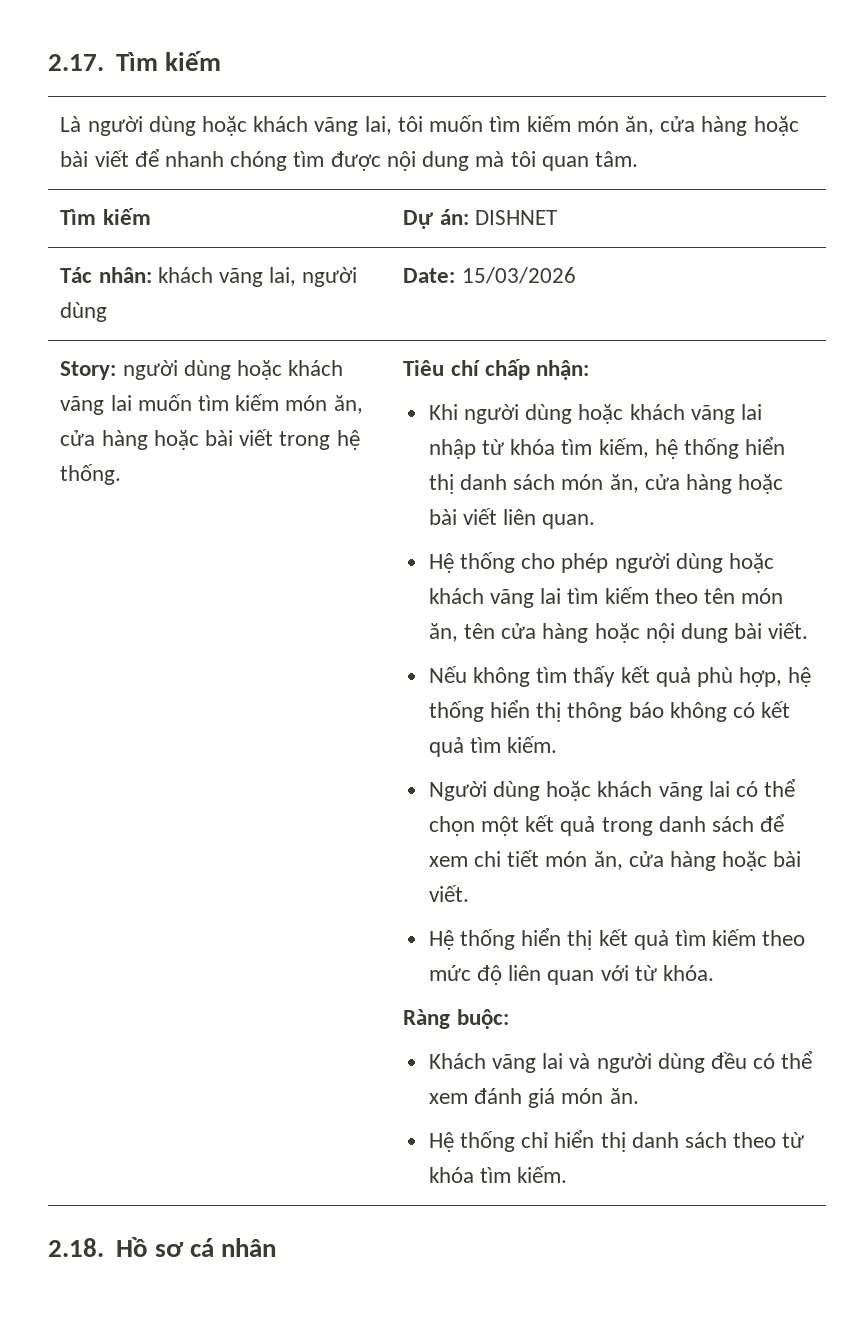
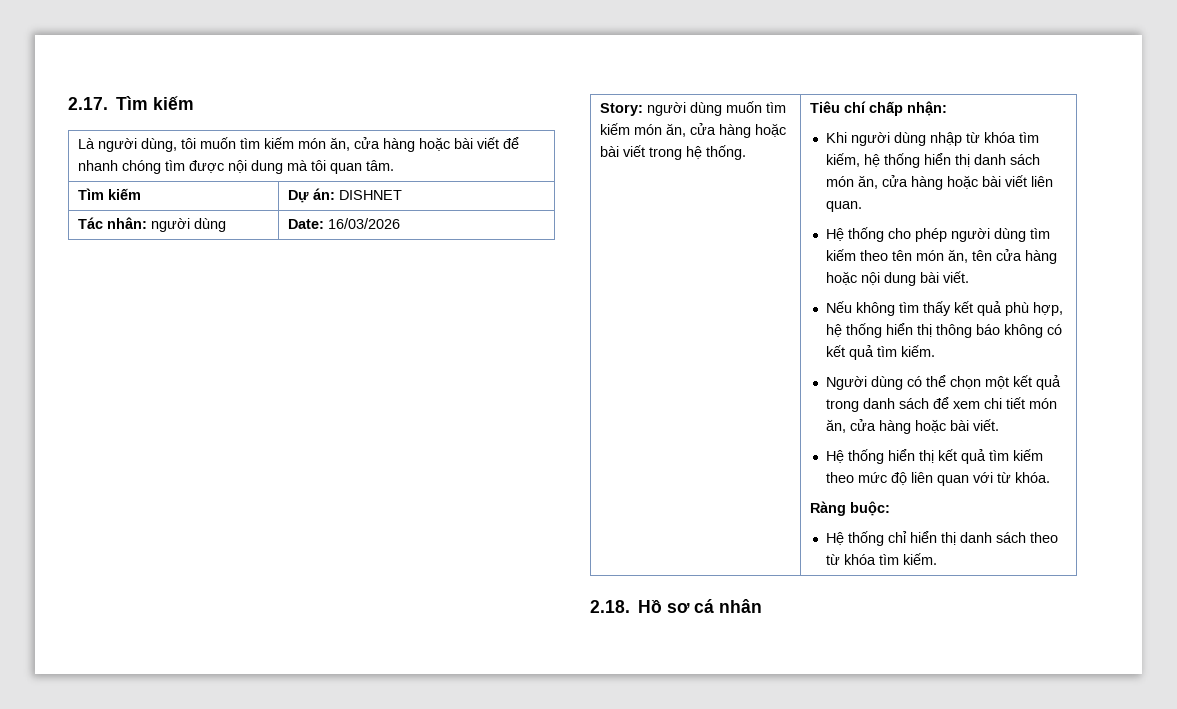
- Là người dùng hoặc khách vãng lai, tôi muốn tìm kiếm món ăn, cửa hàng hoặc bài viết để nhanh chóng tìm được nội dung mà tôi quan tâm.
+ Là người dùng, tôi muốn tìm kiếm món ăn, cửa hàng hoặc bài viết để nhanh chóng tìm được nội dung mà tôi quan tâm.
- Tác nhân: khách vãng lai, người dùng | Date: 15/03/2026
+ Tác nhân: người dùng | Date: 16/03/2026
- Story: người dùng hoặc khách vãng lai muốn tìm kiếm món ăn, cửa hàng hoặc bài viết trong hệ thống.
+ Story: người dùng muốn tìm kiếm món ăn, cửa hàng hoặc bài viết trong hệ thống.
- Khi người dùng hoặc khách vãng lai nhập từ khóa tìm kiếm, hệ thống hiển thị danh sách món ăn, cửa hàng hoặc bài viết liên quan.
+ Khi người dùng nhập từ khóa tìm kiếm, hệ thống hiển thị danh sách món ăn, cửa hàng hoặc bài viết liên quan.
- Hệ thống cho phép người dùng hoặc khách vãng lai tìm kiếm theo tên món ăn, tên cửa hàng hoặc nội dung bài viết.
+ Hệ thống cho phép người dùng tìm kiếm theo tên món ăn, tên cửa hàng hoặc nội dung bài viết.
- Người dùng hoặc khách vãng lai có thể chọn một kết quả trong danh sách để xem chi tiết món ăn, cửa hàng hoặc bài viết.
+ Người dùng có thể chọn một kết quả trong danh sách để xem chi tiết món ăn, cửa hàng hoặc bài viết.
- Khách vãng lai và người dùng đều có thể xem đánh giá món ăn.

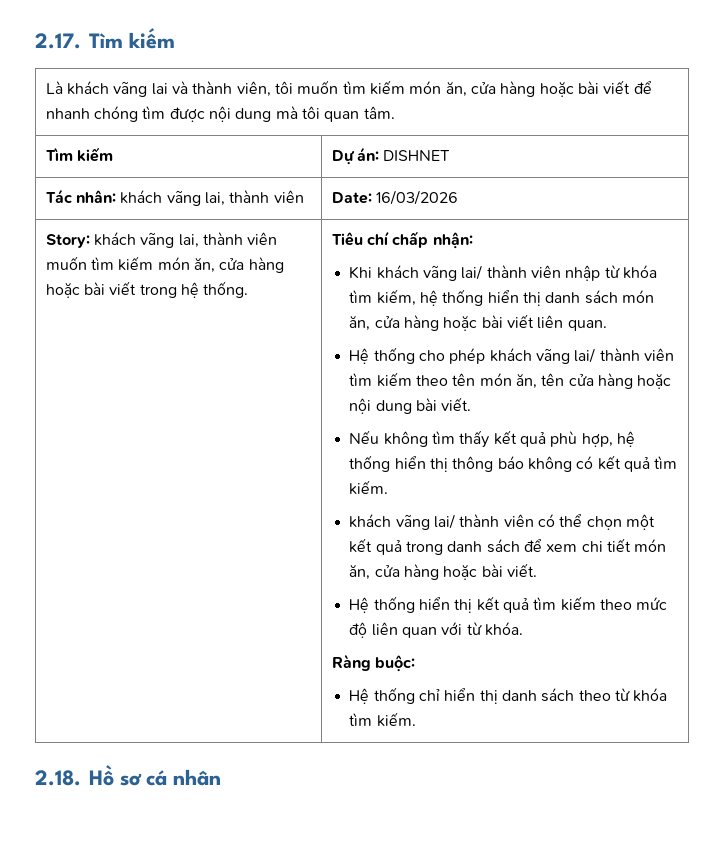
- Là người dùng, tôi muốn tìm kiếm món ăn, cửa hàng hoặc bài viết để nhanh chóng tìm được nội dung mà tôi quan tâm.
+ Là khách vãng lai và thành viên, tôi muốn tìm kiếm món ăn, cửa hàng hoặc bài viết để nhanh chóng tìm được nội dung mà tôi quan tâm.
- Tác nhân: người dùng | Date: 16/03/2026
- Story: người dùng muốn tìm kiếm món ăn, cửa hàng hoặc bài viết trong hệ thống.
+ Tác nhân: khách vãng lai, thành viên | Date: 16/03/2026
+ Story: khách vãng lai, thành viên muốn tìm kiếm món ăn, cửa hàng hoặc bài viết trong hệ thống.
- Khi người dùng nhập từ khóa tìm kiếm, hệ thống hiển thị danh sách món ăn, cửa hàng hoặc bài viết liên quan.
+ Khi khách vãng lai/ thành viên nhập từ khóa tìm kiếm, hệ thống hiển thị danh sách món ăn, cửa hàng hoặc bài viết liên quan.
- Hệ thống cho phép người dùng tìm kiếm theo tên món ăn, tên cửa hàng hoặc nội dung bài viết.
+ Hệ thống cho phép khách vãng lai/ thành viên tìm kiếm theo tên món ăn, tên cửa hàng hoặc nội dung bài viết.
- Người dùng có thể chọn một kết quả trong danh sách để xem chi tiết món ăn, cửa hàng hoặc bài viết.
+ khách vãng lai/ thành viên có thể chọn một kết quả trong danh sách để xem chi tiết món ăn, cửa hàng hoặc bài viết.

